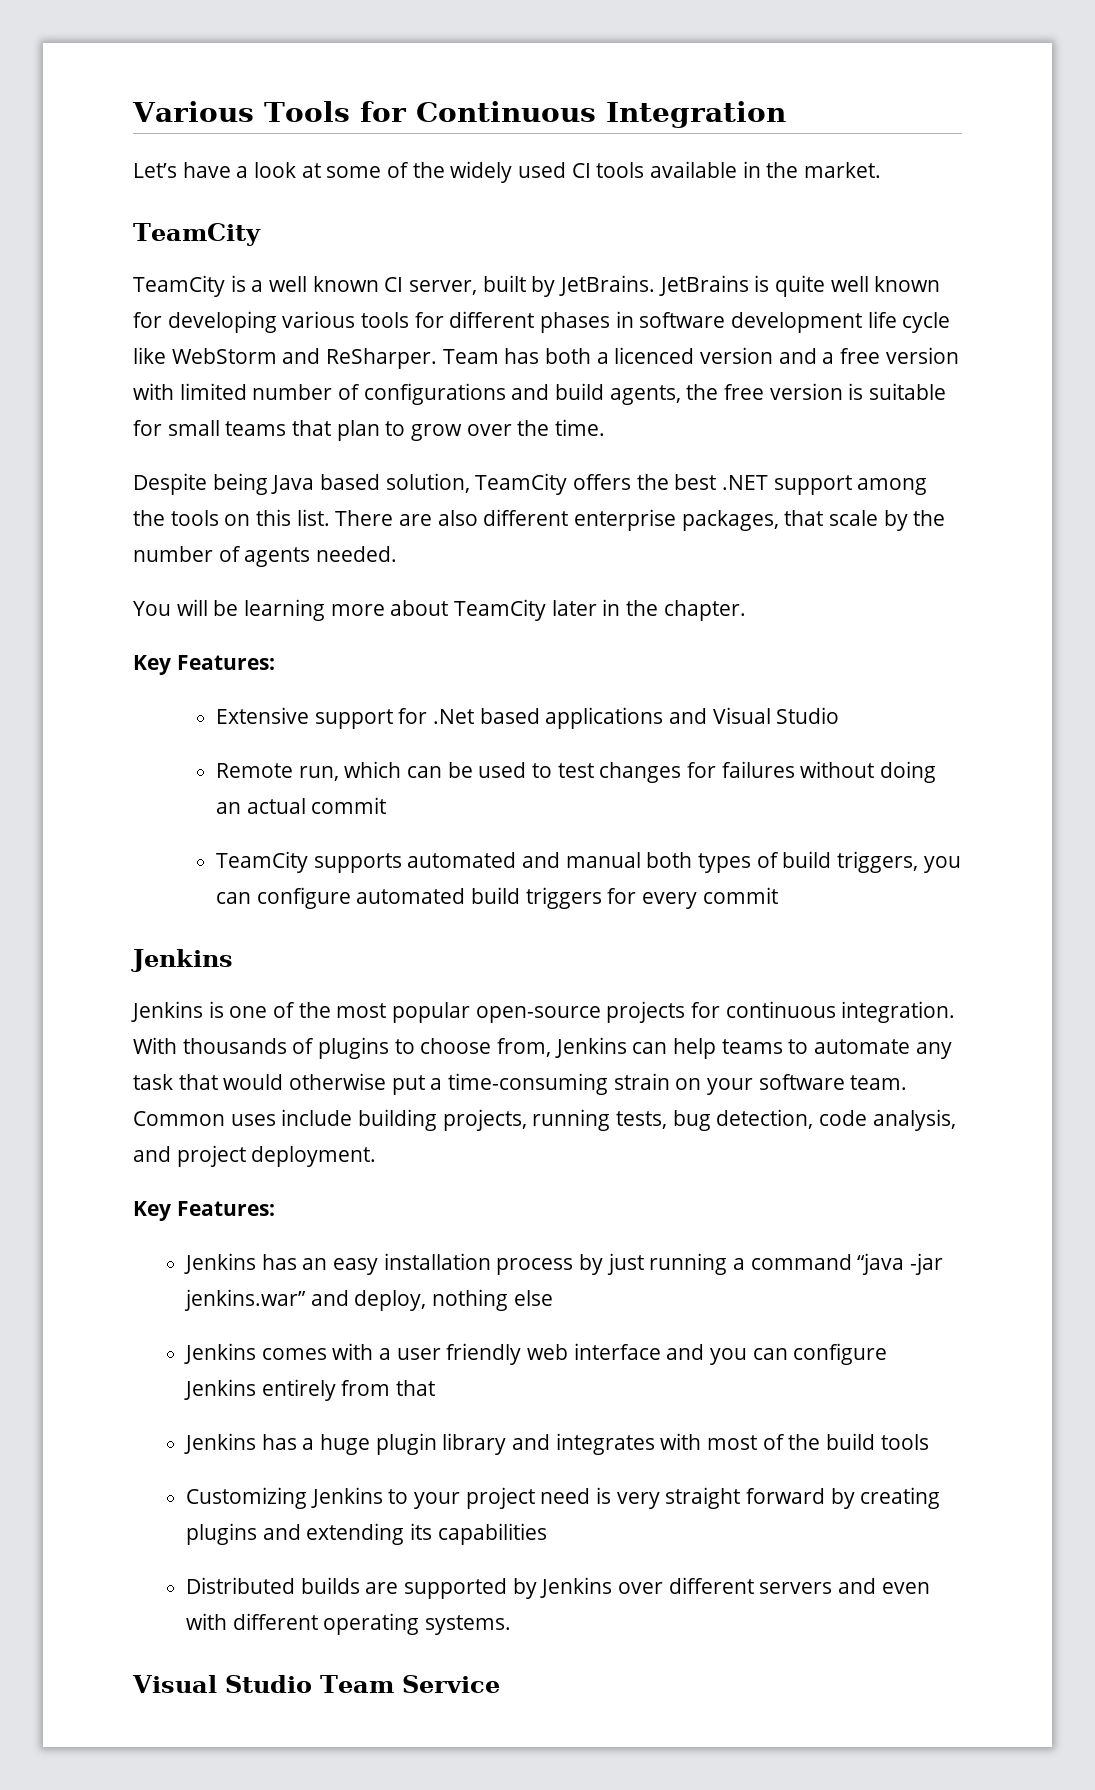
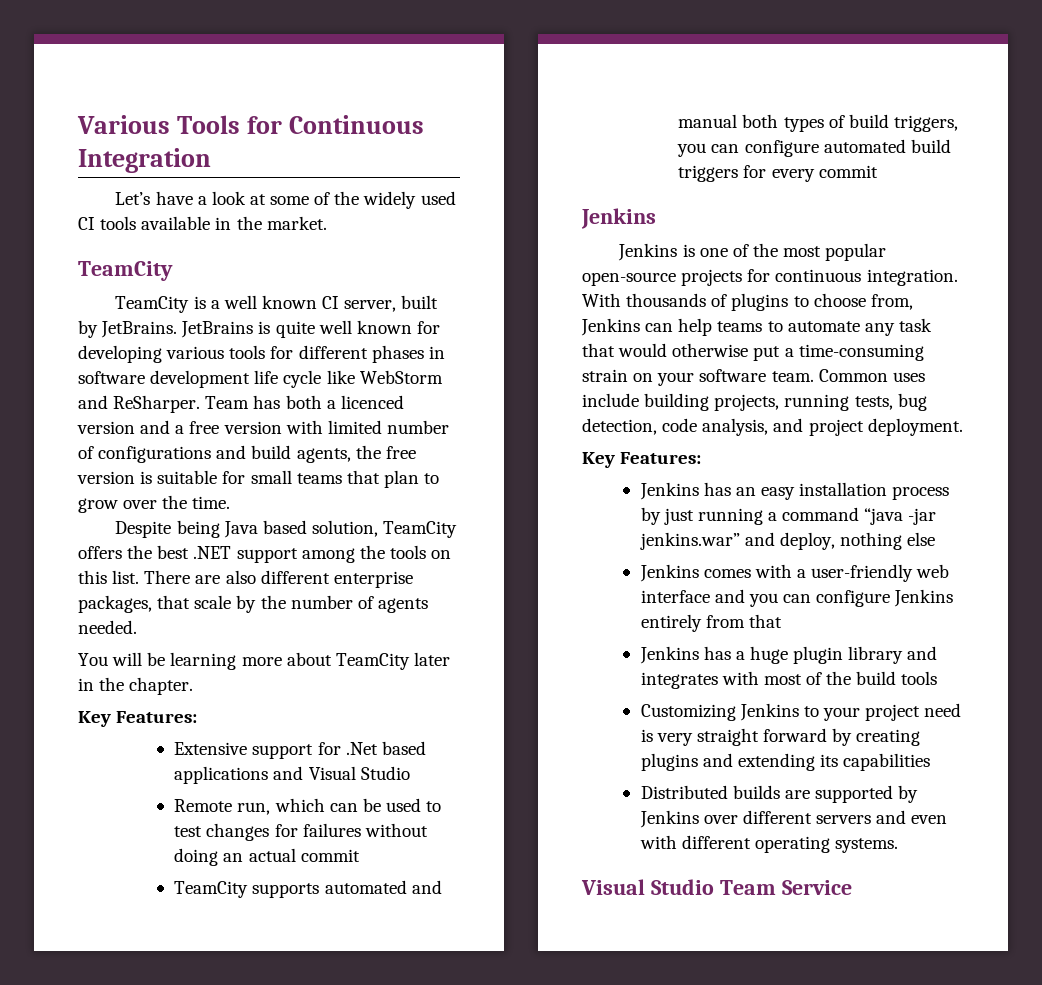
- Jenkins comes with a user friendly web interface and you can configure Jenkins entirely from that
+ Jenkins comes with a user-friendly web interface and you can configure Jenkins entirely from that

